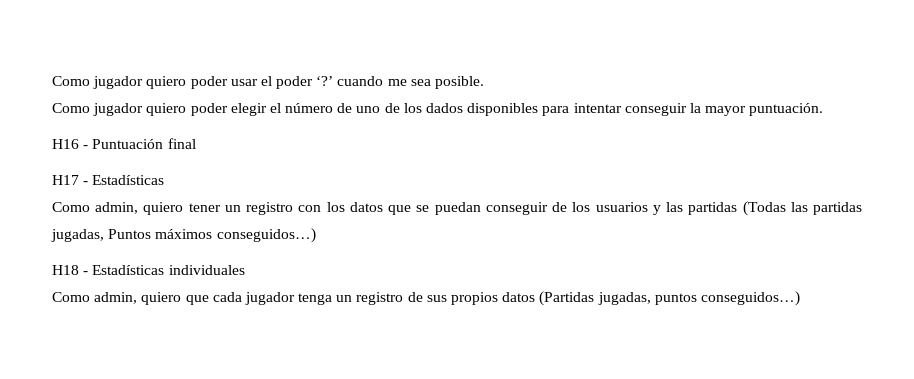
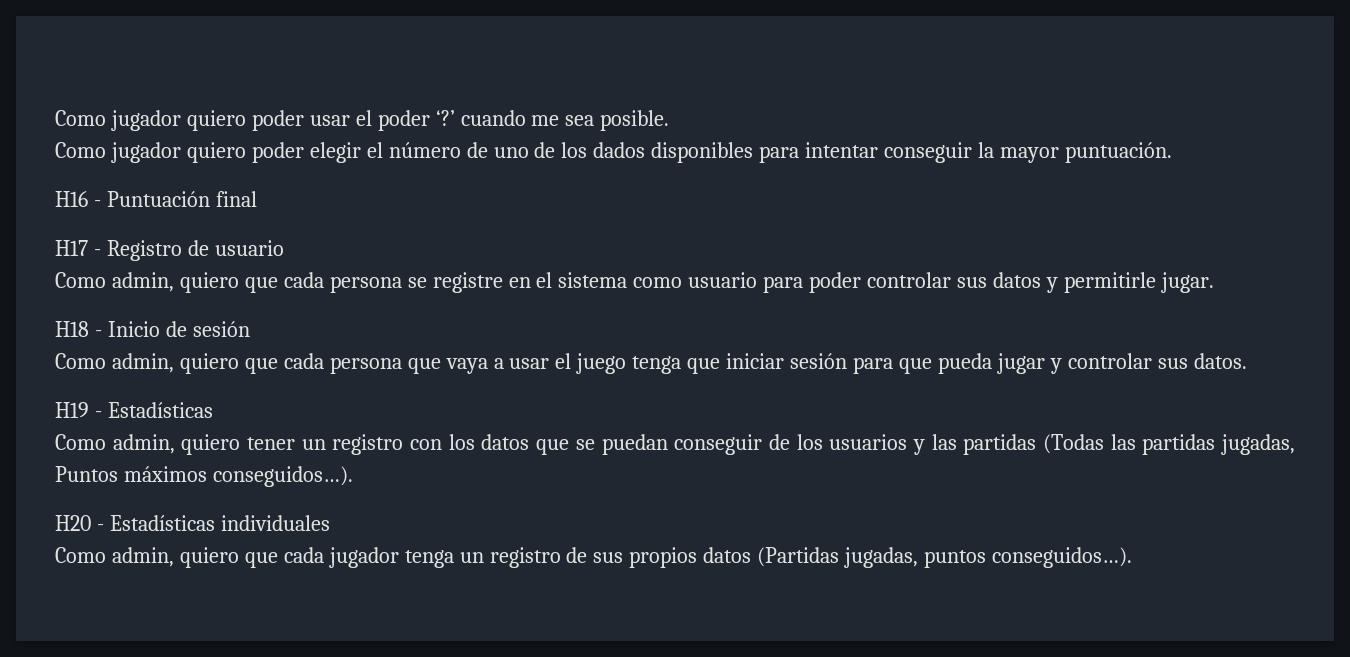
- H17 - Estadísticas
+ H17 - Registro de usuario
+ Como admin, quiero que cada persona se registre en el sistema como usuario para poder controlar sus datos y permitirle jugar.
+ H18 - Inicio de sesión
+ Como admin, quiero que cada persona que vaya a usar el juego tenga que iniciar sesión para que pueda jugar y controlar sus datos.
+ H19 - Estadísticas
- Como admin, quiero tener un registro con los datos que se puedan conseguir de los usuarios y las partidas (Todas las partidas jugadas, Puntos máximos conseguidos…)
- H18 - Estadísticas individuales
+ Como admin, quiero tener un registro con los datos que se puedan conseguir de los usuarios y las partidas (Todas las partidas jugadas, Puntos máximos conseguidos…).
+ H20 - Estadísticas individuales
- Como admin, quiero que cada jugador tenga un registro de sus propios datos (Partidas jugadas, puntos conseguidos…)
+ Como admin, quiero que cada jugador tenga un registro de sus propios datos (Partidas jugadas, puntos conseguidos…).

